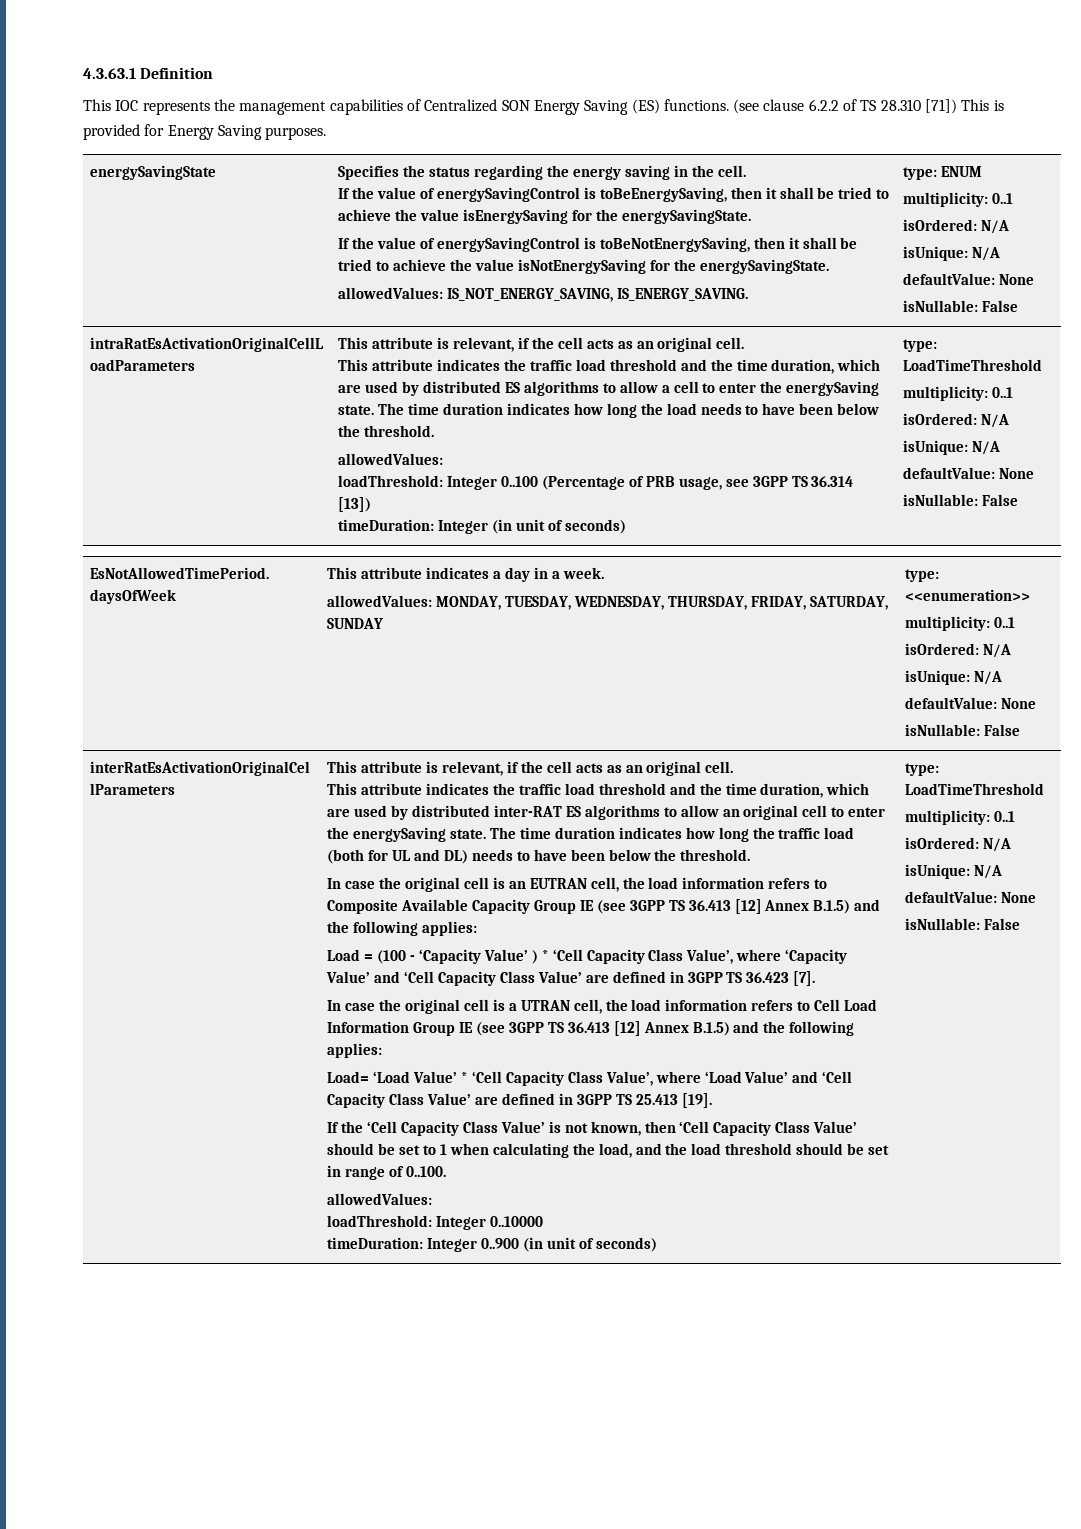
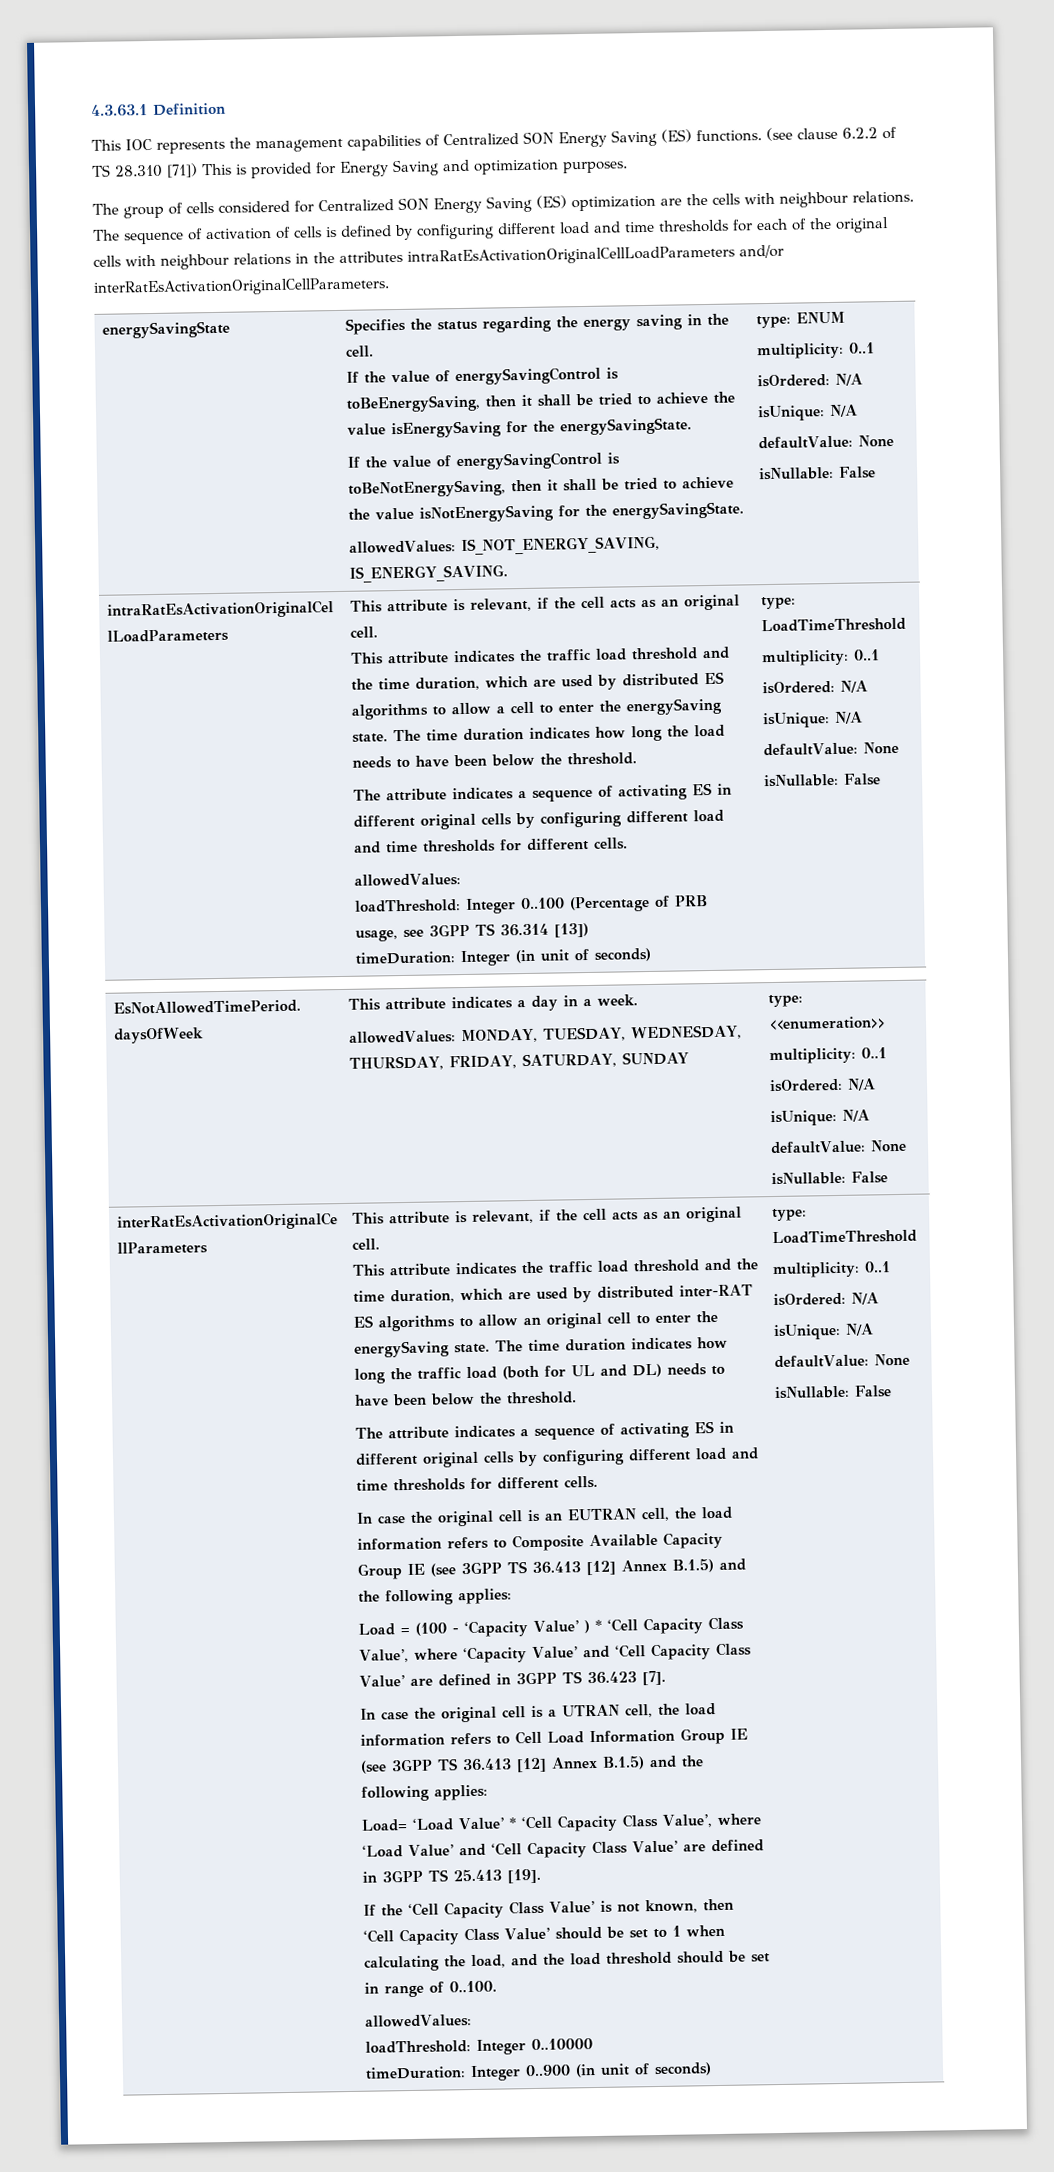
- (see clause 6.2.2 of TS 28.310 [71]) This is provided for Energy Saving purposes.
+ (see clause 6.2.2 of TS 28.310 [71]) This is provided for Energy Saving and optimization purposes.
+ The group of cells considered for Centralized SON Energy Saving (ES) optimization are the cells with neighbour relations. The sequence of activation of cells is defined by configuring different load and time thresholds for each of the original cells with neighbour relations in the attributes intraRatEsActivationOriginalCellLoadParameters and/or interRatEsActivationOriginalCellParameters.
  The time duration indicates how long the load needs to have been below the threshold.
+ The attribute indicates a sequence of activating ES in different original cells by configuring different load and time thresholds for different cells.
  The time duration indicates how long the traffic load (both for UL and DL) needs to have been below the threshold.
+ The attribute indicates a sequence of activating ES in different original cells by configuring different load and time thresholds for different cells.

